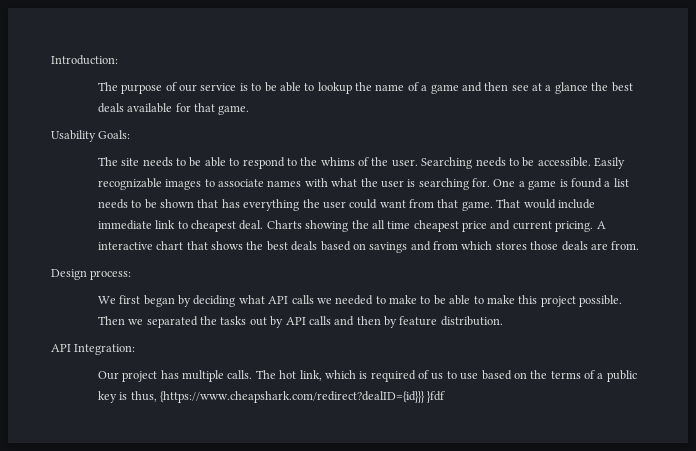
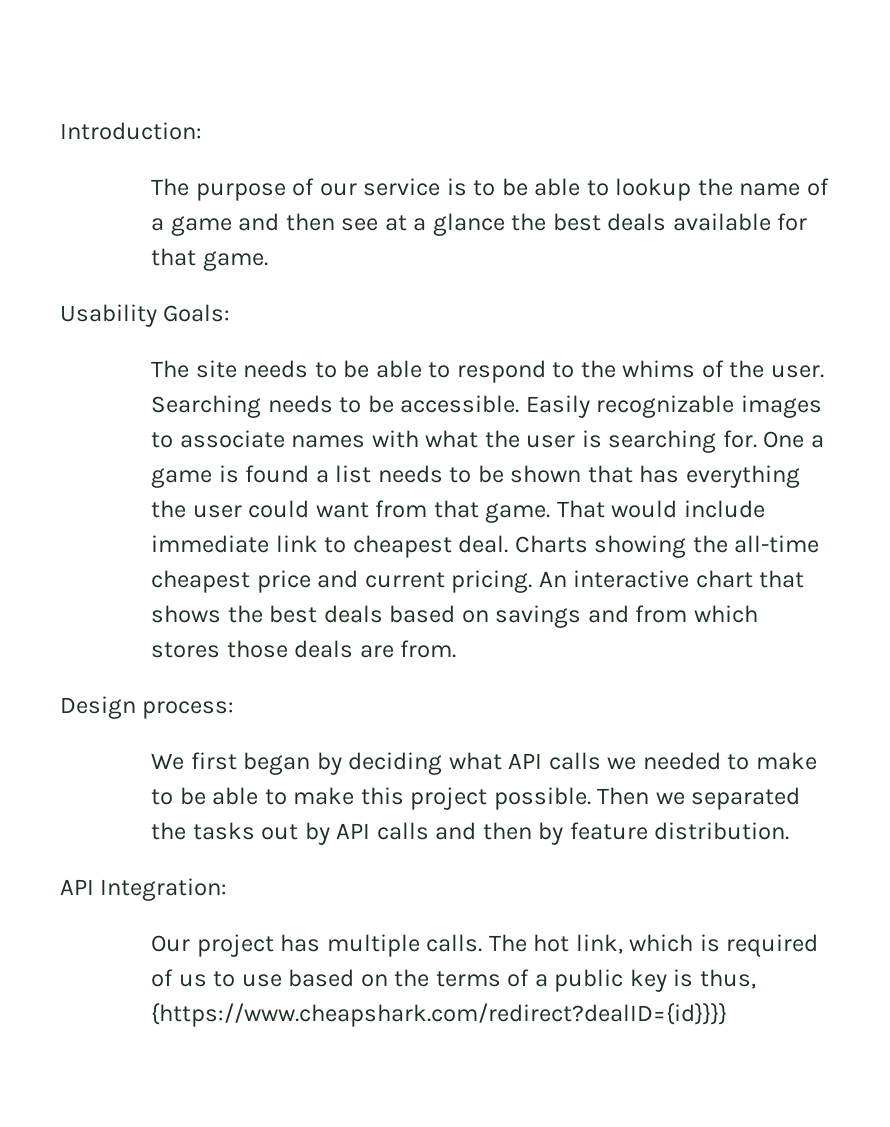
- Charts showing the all time cheapest price and current pricing.
+ Charts showing the all-time cheapest price and current pricing.
- A interactive chart that shows the best deals based on savings and from which stores those deals are from.
+ An interactive chart that shows the best deals based on savings and from which stores those deals are from.
- The hot link, which is required of us to use based on the terms of a public key is thus, {https://www.cheapshark.com/redirect?dealID={id}}} }fdf
+ The hot link, which is required of us to use based on the terms of a public key is thus, {https://www.cheapshark.com/redirect?dealID={id}}}}

